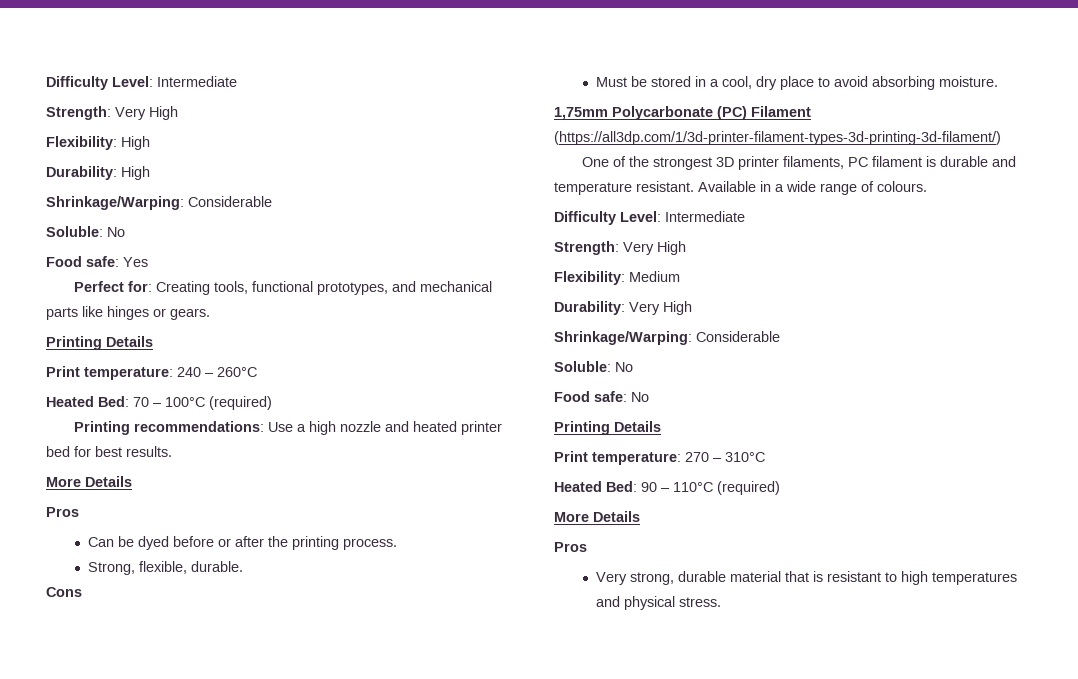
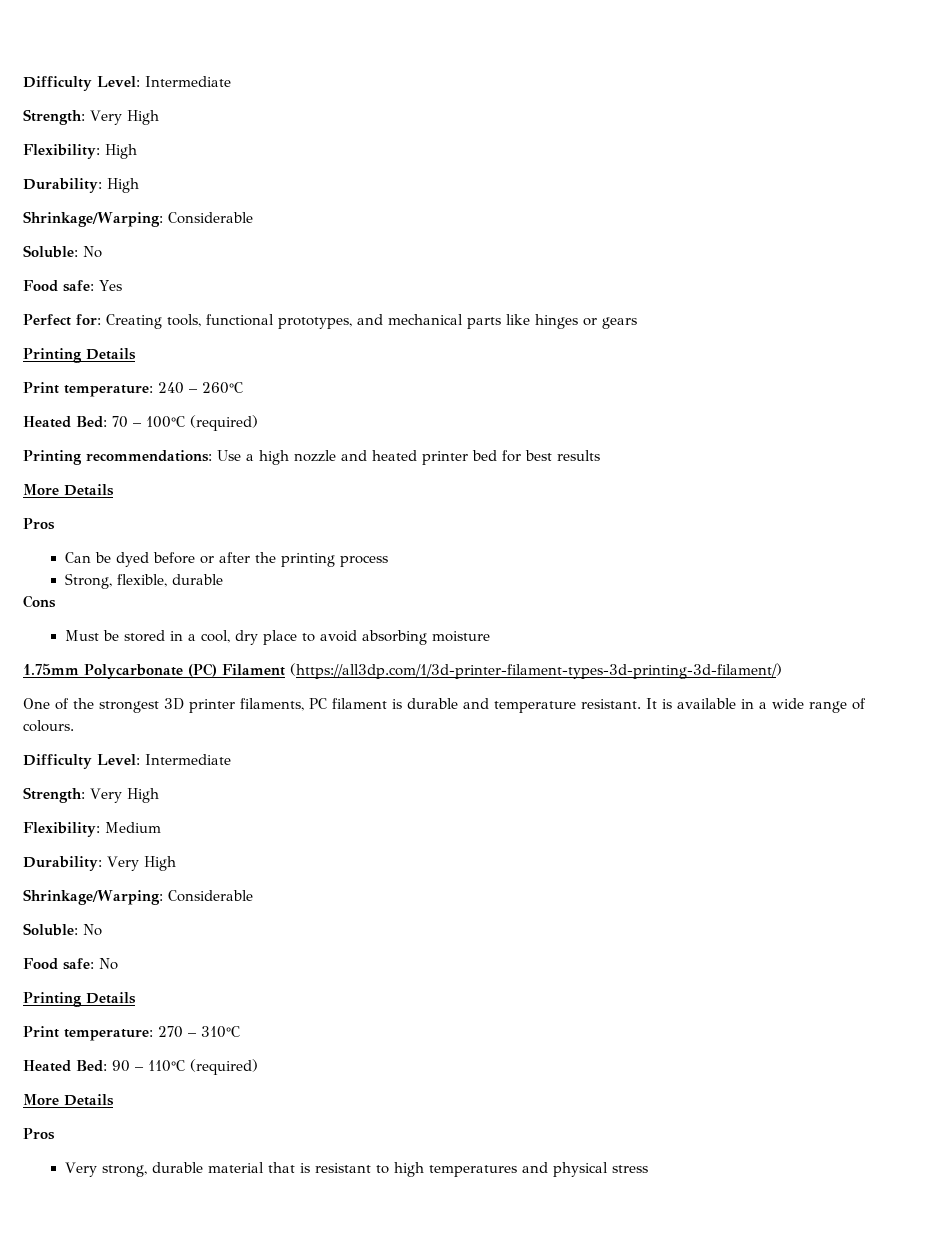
- Perfect for: Creating tools, functional prototypes, and mechanical parts like hinges or gears.
+ Perfect for: Creating tools, functional prototypes, and mechanical parts like hinges or gears
- Printing recommendations: Use a high nozzle and heated printer bed for best results.
+ Printing recommendations: Use a high nozzle and heated printer bed for best results
- Can be dyed before or after the printing process.
+ Can be dyed before or after the printing process
- Strong, flexible, durable.
+ Strong, flexible, durable
- Must be stored in a cool, dry place to avoid absorbing moisture.
- 1,75mm Polycarbonate (PC) Filament (https://all3dp.com/1/3d-printer-filament-types-3d-printing-3d-filament/)
+ Must be stored in a cool, dry place to avoid absorbing moisture
+ 1.75mm Polycarbonate (PC) Filament (https://all3dp.com/1/3d-printer-filament-types-3d-printing-3d-filament/)
- Available in a wide range of colours.
+ It is available in a wide range of colours.
- Very strong, durable material that is resistant to high temperatures and physical stress.
+ Very strong, durable material that is resistant to high temperatures and physical stress

